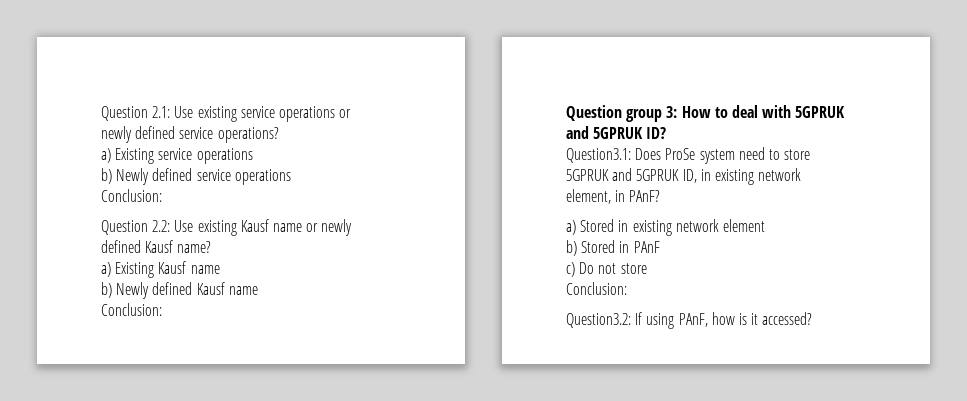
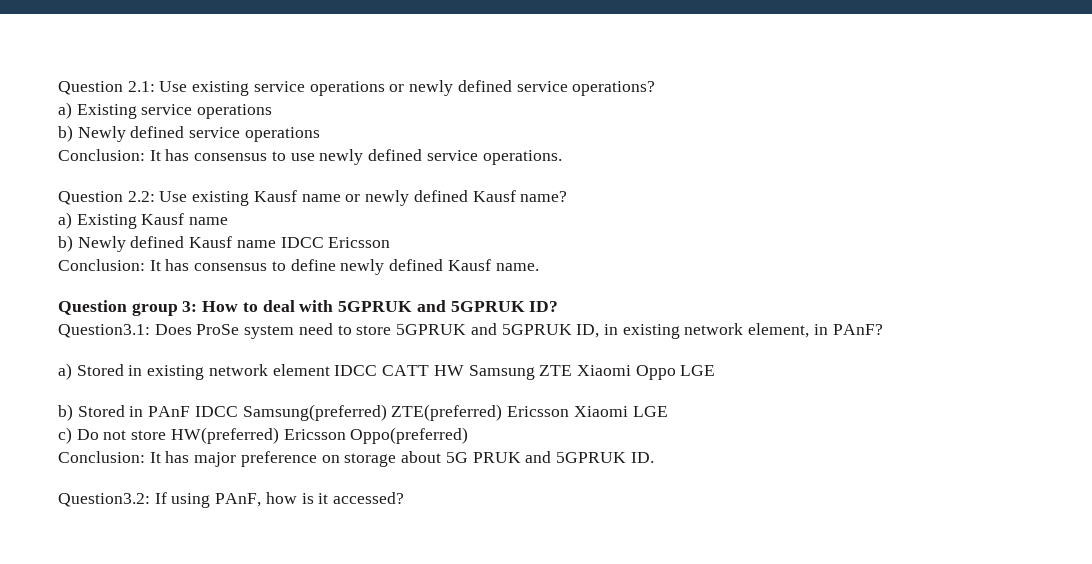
  b) Newly defined service operations
- Conclusion:
+ Conclusion: It has consensus to use newly defined service operations.
- b) Newly defined Kausf name
- Conclusion:
+ b) Newly defined Kausf name IDCC Ericsson
+ Conclusion: It has consensus to define newly defined Kausf name.
- a) Stored in existing network element
- b) Stored in PAnF
- c) Do not store
- Conclusion:
+ a) Stored in existing network element IDCC CATT HW Samsung ZTE Xiaomi Oppo LGE
+ b) Stored in PAnF IDCC Samsung(preferred) ZTE(preferred) Ericsson Xiaomi LGE
+ c) Do not store HW(preferred) Ericsson Oppo(preferred)
+ Conclusion: It has major preference on storage about 5G PRUK and 5GPRUK ID.

